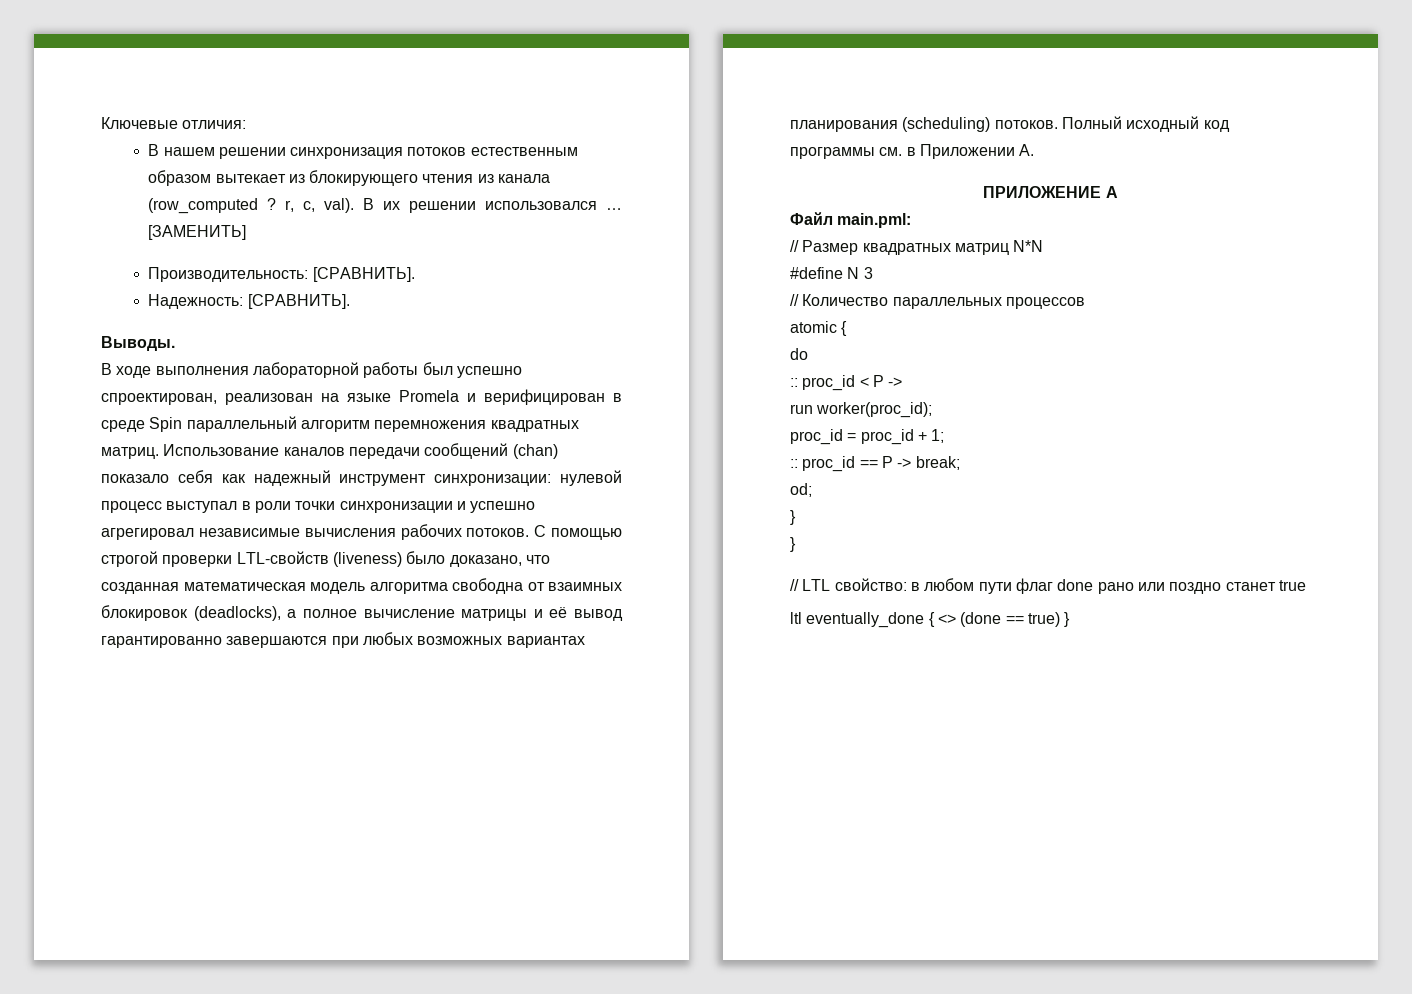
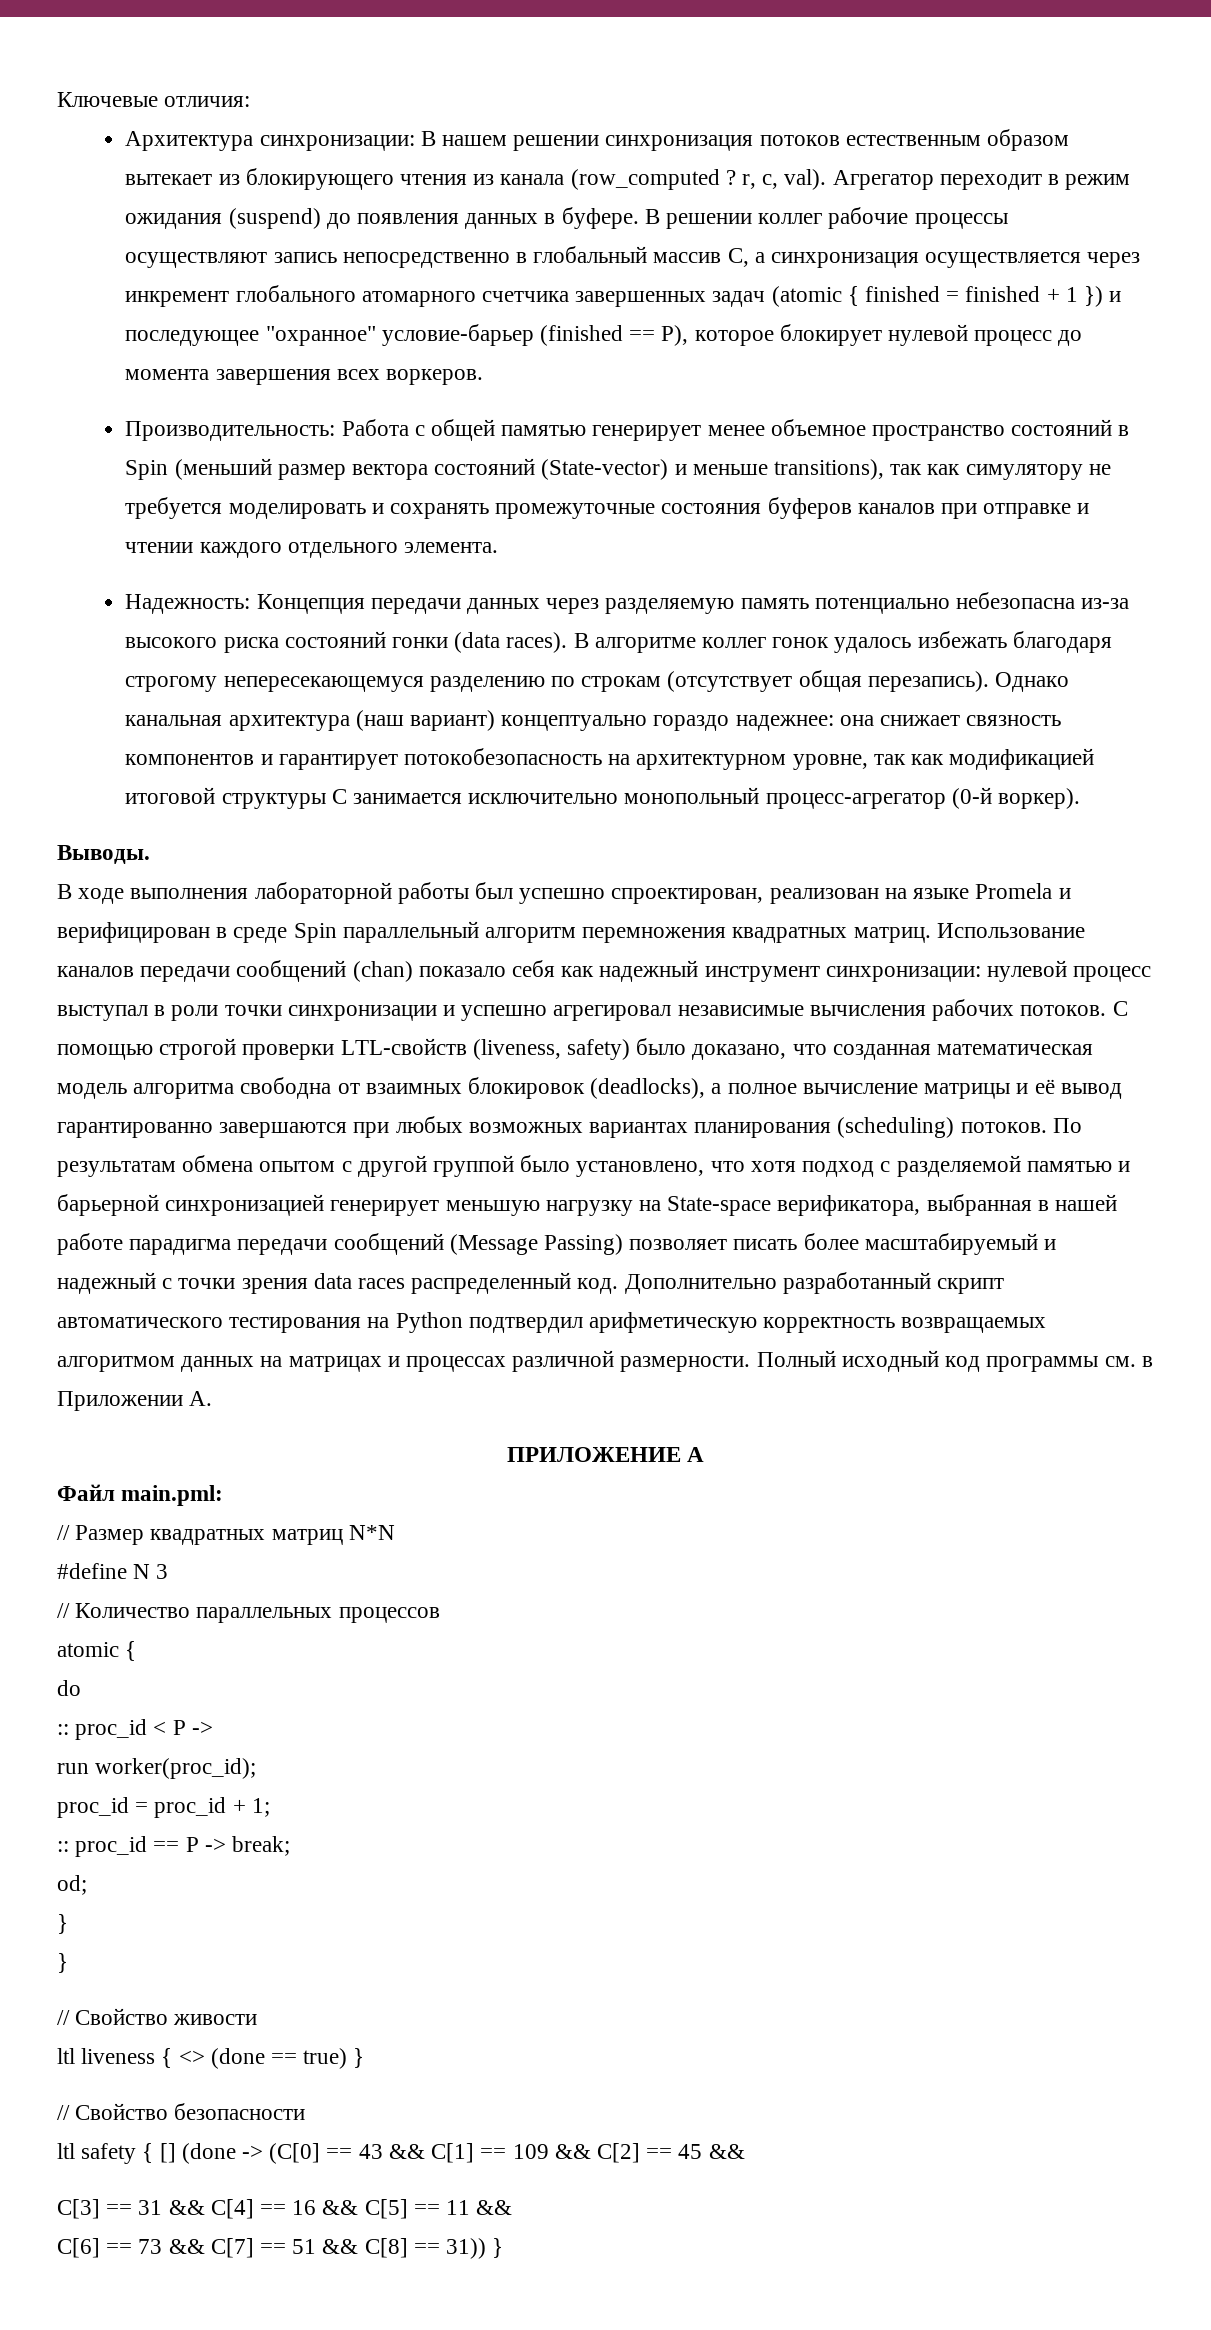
- В нашем решении синхронизация потоков естественным образом вытекает из блокирующего чтения из канала (row_computed ? r, c, val).
+ Архитектура синхронизации: В нашем решении синхронизация потоков естественным образом вытекает из блокирующего чтения из канала (row_computed ? r, c, val).
- В их решении использовался … [ЗАМЕНИТЬ]
- Производительность: [СРАВНИТЬ].
- Надежность: [СРАВНИТЬ].
+ Агрегатор переходит в режим ожидания (suspend) до появления данных в буфере. В решении коллег рабочие процессы осуществляют запись непосредственно в глобальный массив C, а синхронизация осуществляется через инкремент глобального атомарного счетчика завершенных задач (atomic { finished = finished + 1 }) и последующее "охранное" условие-барьер (finished == P), которое блокирует нулевой процесс до момента завершения всех воркеров.
+ Производительность: Работа с общей памятью генерирует менее объемное пространство состояний в Spin (меньший размер вектора состояний (State-vector) и меньше transitions), так как симулятору не требуется моделировать и сохранять промежуточные состояния буферов каналов при отправке и чтении каждого отдельного элемента.
+ Надежность: Концепция передачи данных через разделяемую память потенциально небезопасна из-за высокого риска состояний гонки (data races). В алгоритме коллег гонок удалось избежать благодаря строгому непересекающемуся разделению по строкам (отсутствует общая перезапись). Однако канальная архитектура (наш вариант) концептуально гораздо надежнее: она снижает связность компонентов и гарантирует потокобезопасность на архитектурном уровне, так как модификацией итоговой структуры C занимается исключительно монопольный процесс-агрегатор (0-й воркер).
- С помощью строгой проверки LTL-свойств (liveness) было доказано, что созданная математическая модель алгоритма свободна от взаимных блокировок (deadlocks), а полное вычисление матрицы и её вывод гарантированно завершаются при любых возможных вариантах планирования (scheduling) потоков.
+ С помощью строгой проверки LTL-свойств (liveness, safety) было доказано, что созданная математическая модель алгоритма свободна от взаимных блокировок (deadlocks), а полное вычисление матрицы и её вывод гарантированно завершаются при любых возможных вариантах планирования (scheduling) потоков.
+ По результатам обмена опытом с другой группой было установлено, что хотя подход с разделяемой памятью и барьерной синхронизацией генерирует меньшую нагрузку на State-space верификатора, выбранная в нашей работе парадигма передачи сообщений (Message Passing) позволяет писать более масштабируемый и надежный с точки зрения data races распределенный код. Дополнительно разработанный скрипт автоматического тестирования на Python подтвердил арифметическую корректность возвращаемых алгоритмом данных на матрицах и процессах различной размерности.
- // LTL свойство: в любом пути флаг done рано или поздно станет true
- ltl eventually_done { <> (done == true) }
+ // Свойство живости
+ ltl liveness { <> (done == true) }
+ // Свойство безопасности
+ ltl safety { [] (done -> (C[0] == 43 && C[1] == 109 && C[2] == 45 &&
+ C[3] == 31 && C[4] == 16 && C[5] == 11 &&
+ C[6] == 73 && C[7] == 51 && C[8] == 31)) }

